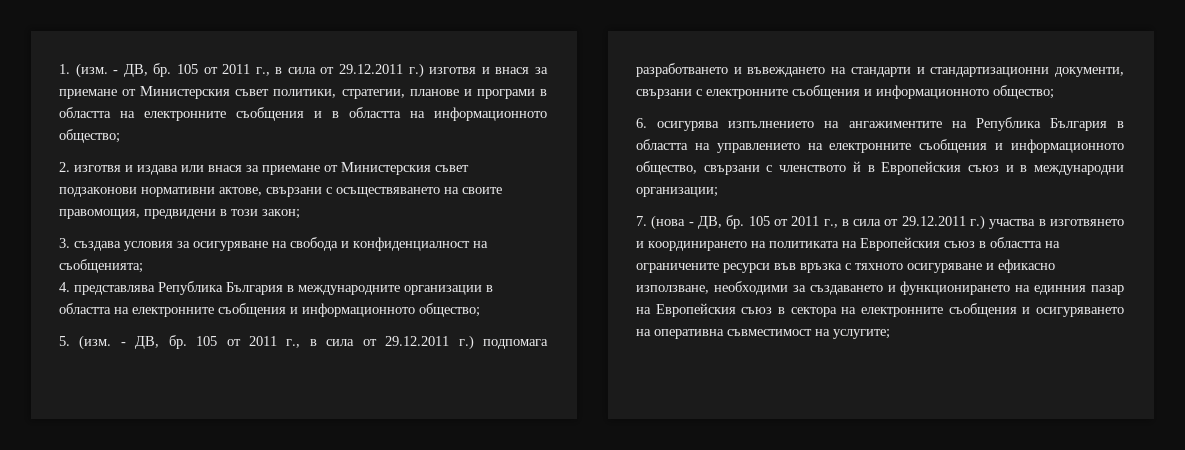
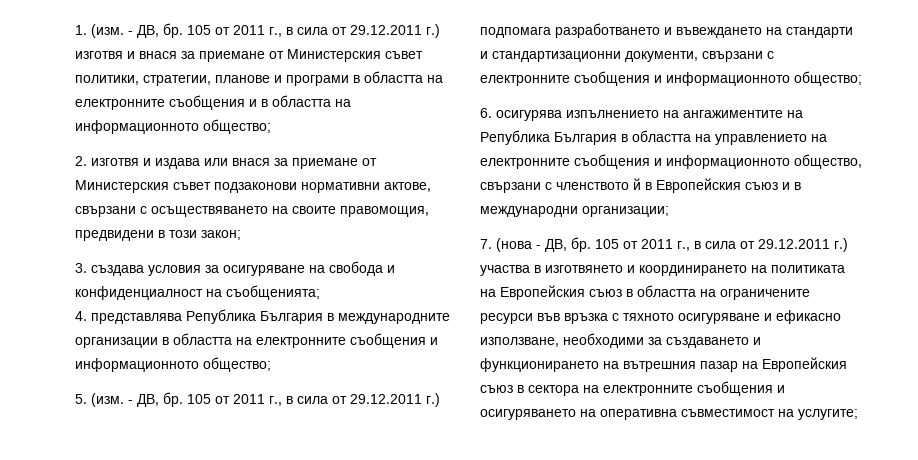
- 105 от 2011 г., в сила от 29.12.2011 г.) участва в изготвянето и координирането на политиката на Европейския съюз в областта на ограничените ресурси във връзка с тяхното осигуряване и ефикасно използване, необходими за създаването и функционирането на единния пазар на Европейския съюз в сектора на електронните съобщения и осигуряването на оперативна съвместимост на услугите;
+ 105 от 2011 г., в сила от 29.12.2011 г.) участва в изготвянето и координирането на политиката на Европейския съюз в областта на ограничените ресурси във връзка с тяхното осигуряване и ефикасно използване, необходими за създаването и функционирането на вътрешния пазар на Европейския съюз в сектора на електронните съобщения и осигуряването на оперативна съвместимост на услугите;

